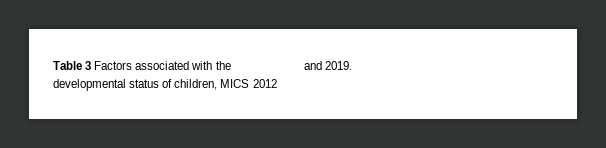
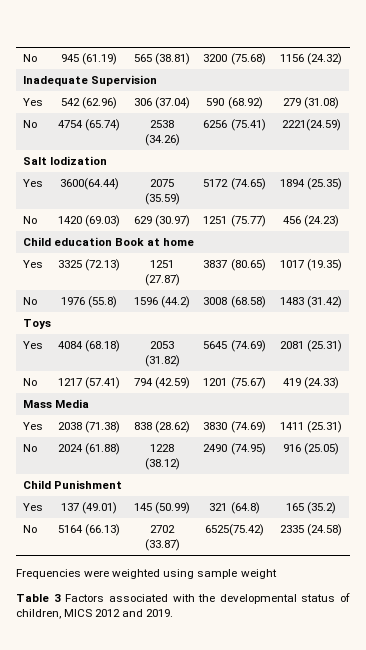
+ No | 945 (61.19) | 565 (38.81) | 3200 (75.68) | 1156 (24.32)
+ Inadequate Supervision
+ Yes | 542 (62.96) | 306 (37.04) | 590 (68.92) | 279 (31.08)
+ No | 4754 (65.74) | 2538 (34.26) | 6256 (75.41) | 2221(24.59)
+ Salt Iodization
+ Yes | 3600(64.44) | 2075 (35.59) | 5172 (74.65) | 1894 (25.35)
+ No | 1420 (69.03) | 629 (30.97) | 1251 (75.77) | 456 (24.23)
+ Child education Book at home
+ Yes | 3325 (72.13) | 1251 (27.87) | 3837 (80.65) | 1017 (19.35)
+ No | 1976 (55.8) | 1596 (44.2) | 3008 (68.58) | 1483 (31.42)
+ Toys
+ Yes | 4084 (68.18) | 2053 (31.82) | 5645 (74.69) | 2081 (25.31)
+ No | 1217 (57.41) | 794 (42.59) | 1201 (75.67) | 419 (24.33)
+ Mass Media
+ Yes | 2038 (71.38) | 838 (28.62) | 3830 (74.69) | 1411 (25.31)
+ No | 2024 (61.88) | 1228 (38.12) | 2490 (74.95) | 916 (25.05)
+ Child Punishment
+ Yes | 137 (49.01) | 145 (50.99) | 321 (64.8) | 165 (35.2)
+ No | 5164 (66.13) | 2702 (33.87) | 6525(75.42) | 2335 (24.58)
+ Frequencies were weighted using sample weight

